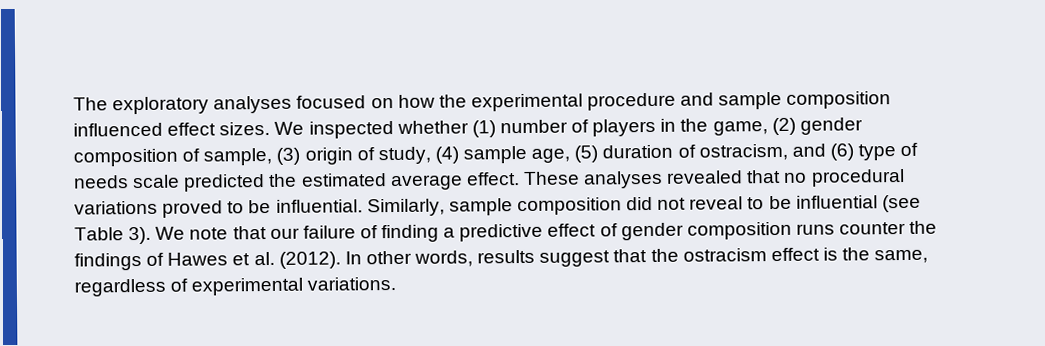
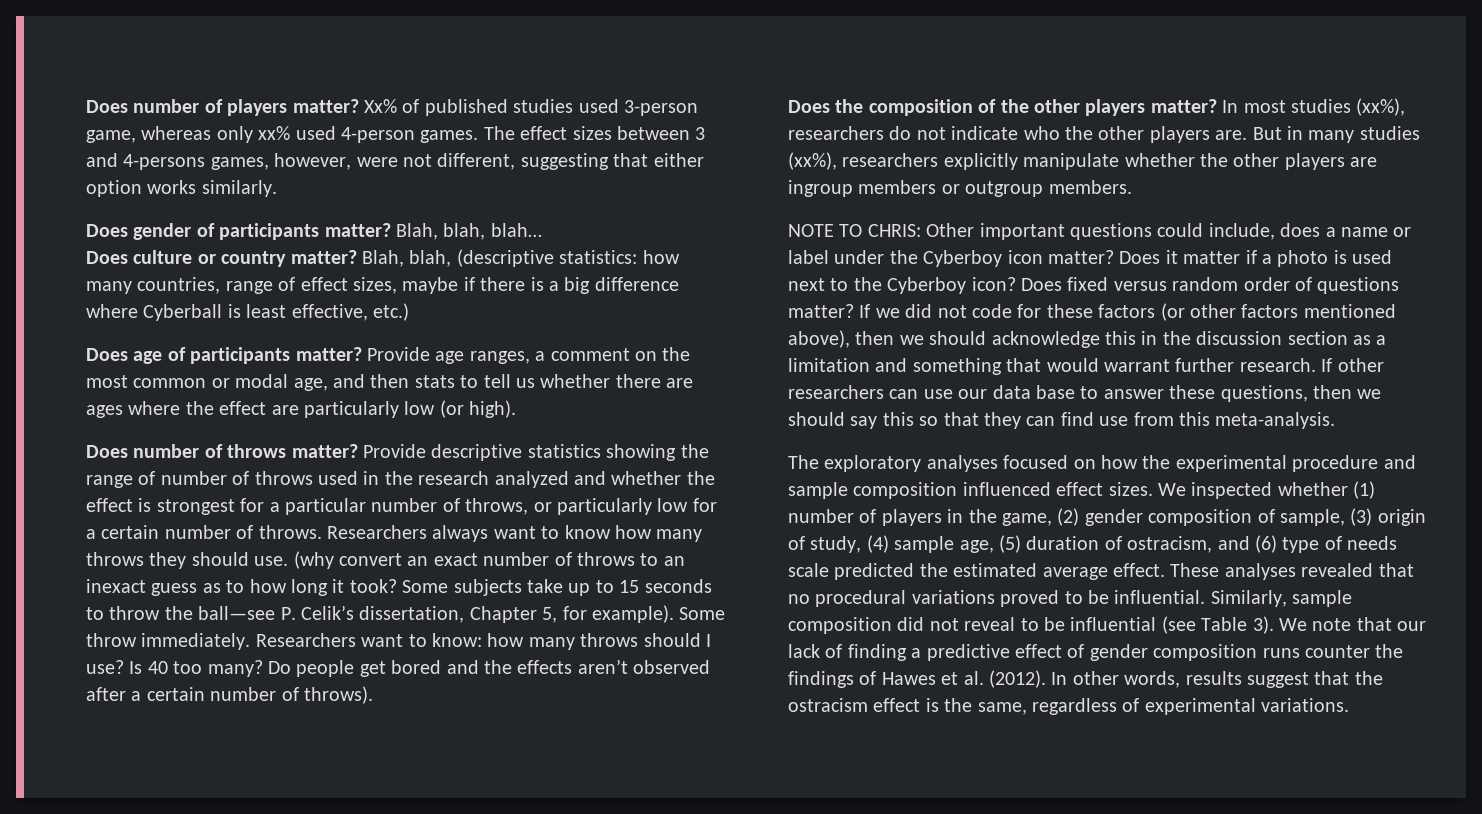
+ Does number of players matter? Xx% of published studies used 3-person game, whereas only xx% used 4-person games. The effect sizes between 3 and 4-persons games, however, were not different, suggesting that either option works similarly.
+ Does gender of participants matter? Blah, blah, blah…
+ Does culture or country matter? Blah, blah, (descriptive statistics: how many countries, range of effect sizes, maybe if there is a big difference where Cyberball is least effective, etc.)
+ Does age of participants matter? Provide age ranges, a comment on the most common or modal age, and then stats to tell us whether there are ages where the effect are particularly low (or high).
+ Does number of throws matter? Provide descriptive statistics showing the range of number of throws used in the research analyzed and whether the effect is strongest for a particular number of throws, or particularly low for a certain number of throws. Researchers always want to know how many throws they should use. (why convert an exact number of throws to an inexact guess as to how long it took? Some subjects take up to 15 seconds to throw the ball—see P. Celik’s dissertation, Chapter 5, for example). Some throw immediately. Researchers want to know: how many throws should I use? Is 40 too many? Do people get bored and the effects aren’t observed after a certain number of throws).
+ Does the composition of the other players matter? In most studies (xx%), researchers do not indicate who the other players are. But in many studies (xx%), researchers explicitly manipulate whether the other players are ingroup members or outgroup members.
+ NOTE TO CHRIS: Other important questions could include, does a name or label under the Cyberboy icon matter? Does it matter if a photo is used next to the Cyberboy icon? Does fixed versus random order of questions matter? If we did not code for these factors (or other factors mentioned above), then we should acknowledge this in the discussion section as a limitation and something that would warrant further research. If other researchers can use our data base to answer these questions, then we should say this so that they can find use from this meta-analysis.
- We note that our failure of finding a predictive effect of gender composition runs counter the findings of Hawes et al. (2012).
+ We note that our lack of finding a predictive effect of gender composition runs counter the findings of Hawes et al. (2012).

